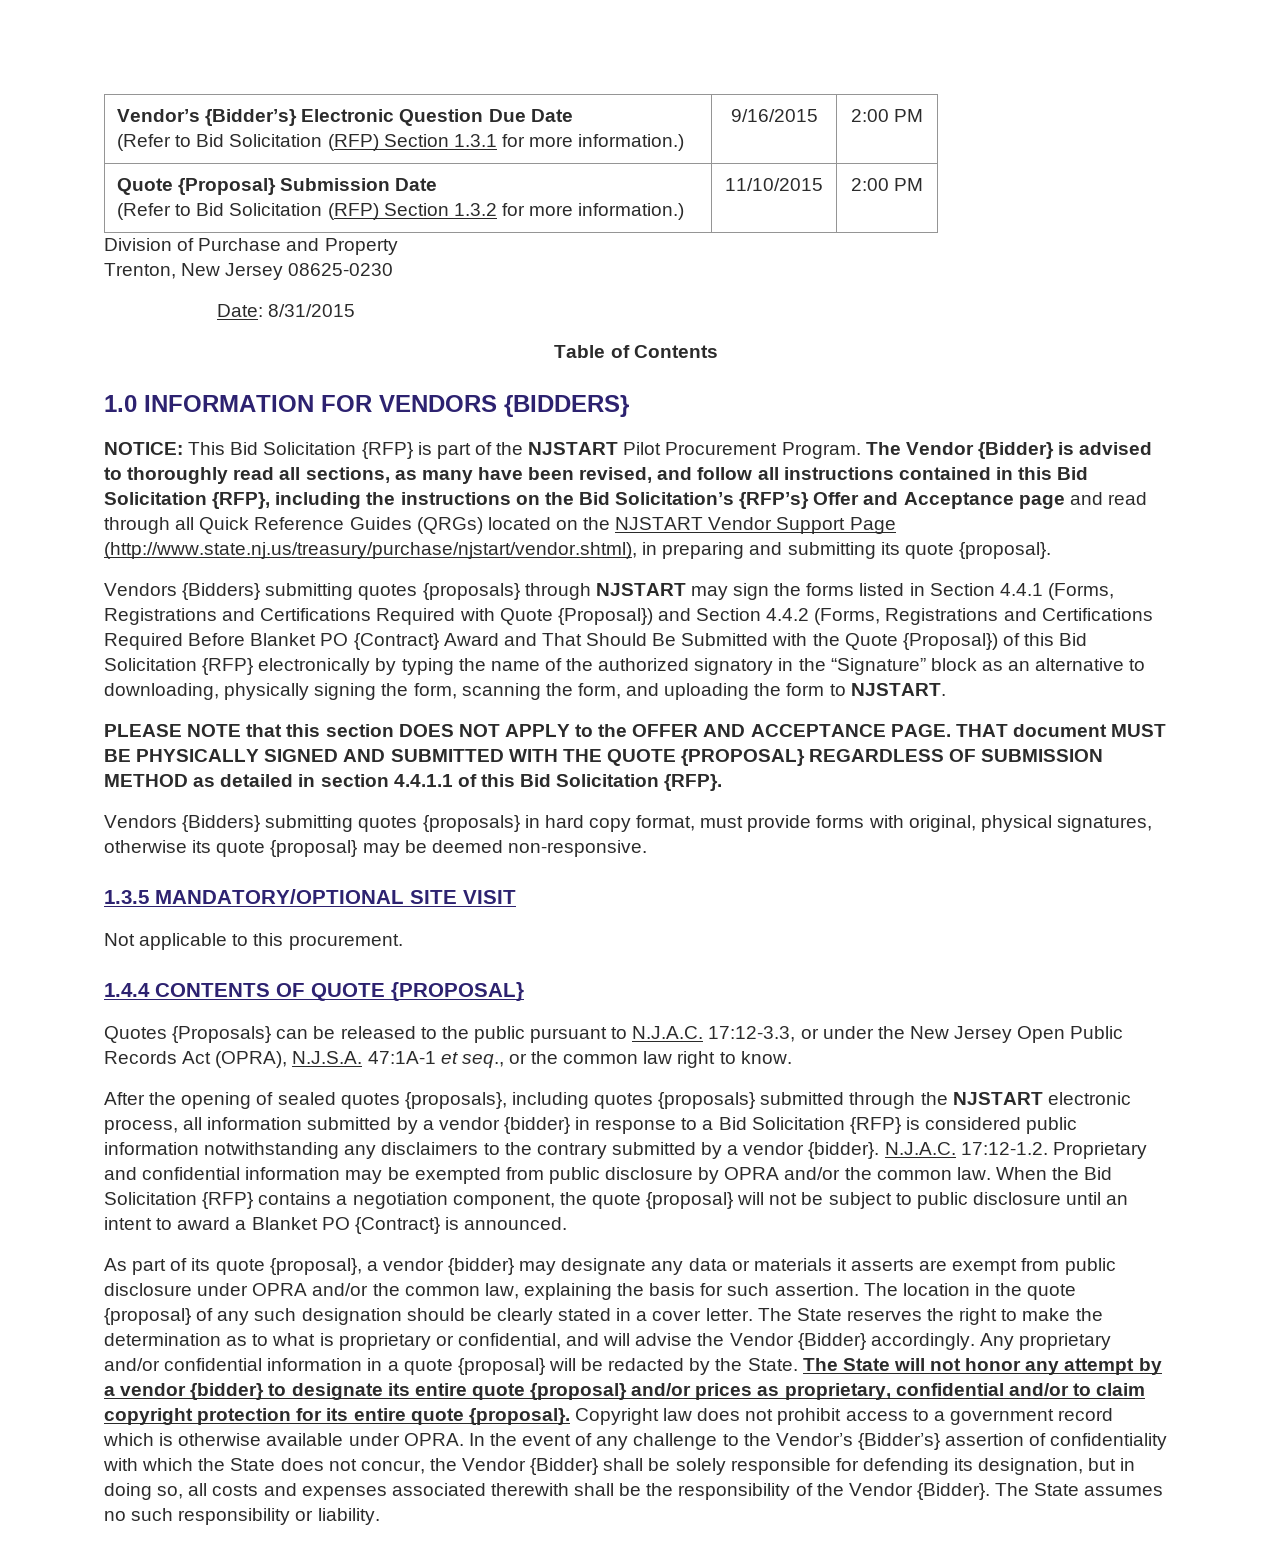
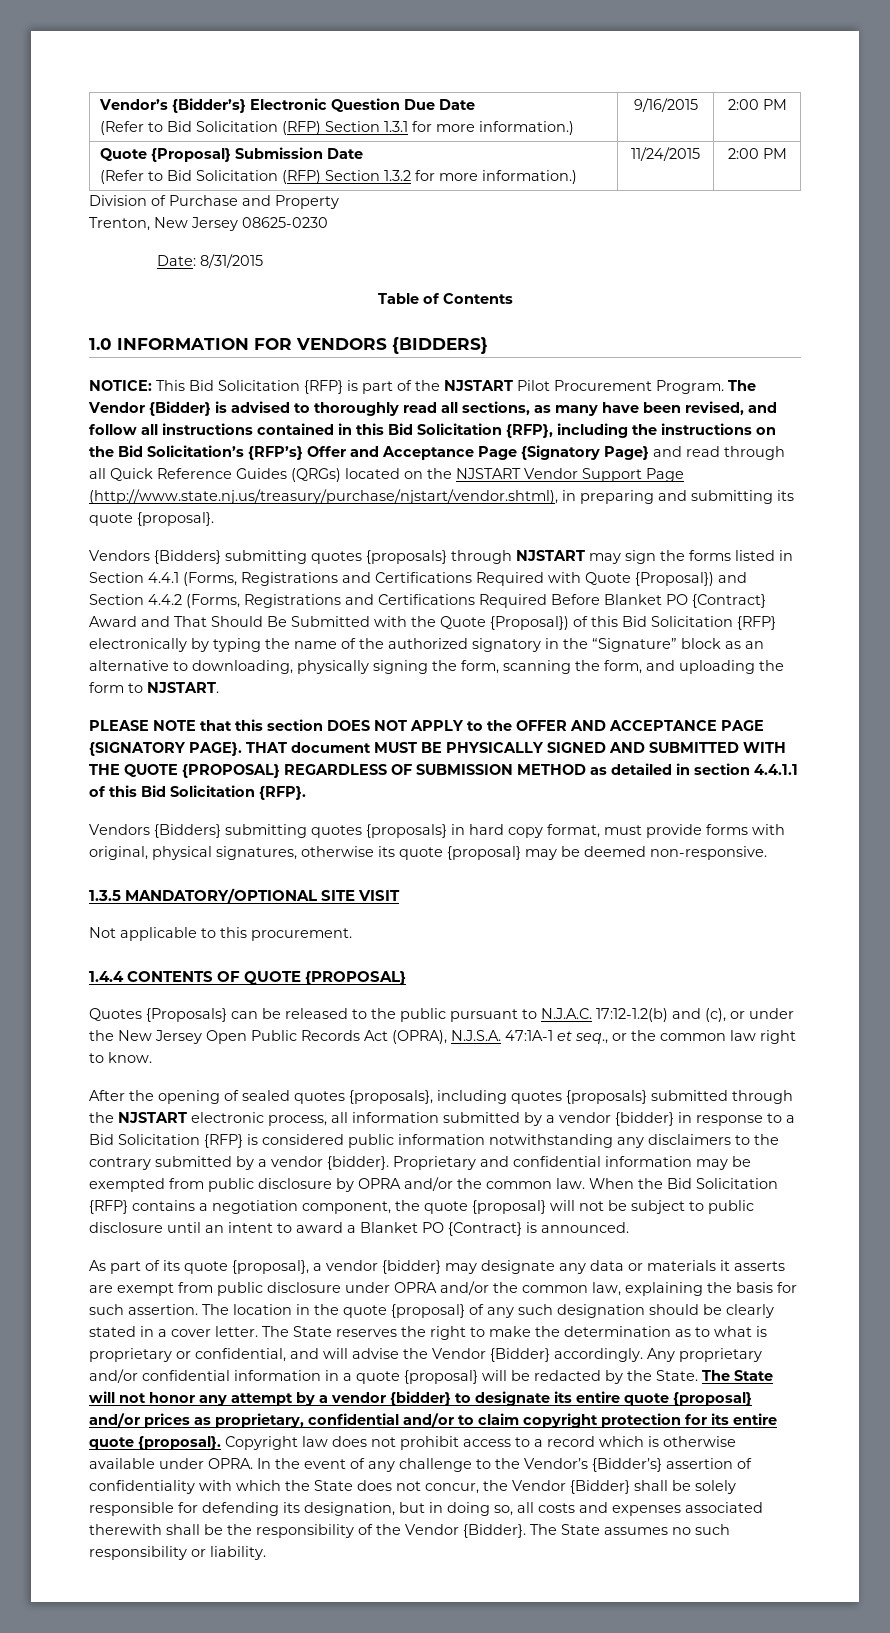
  Quote {Proposal} Submission Date
- (Refer to Bid Solicitation (RFP) Section 1.3.2 for more information.) | 11/10/2015 | 2:00 PM
+ (Refer to Bid Solicitation (RFP) Section 1.3.2 for more information.) | 11/24/2015 | 2:00 PM
- The Vendor {Bidder} is advised to thoroughly read all sections, as many have been revised, and follow all instructions contained in this Bid Solicitation {RFP}, including the instructions on the Bid Solicitation’s {RFP’s} Offer and Acceptance page and read through all Quick Reference Guides (QRGs) located on the NJSTART Vendor Support Page (http://www.state.nj.us/treasury/purchase/njstart/vendor.shtml), in preparing and submitting its quote {proposal}.
+ The Vendor {Bidder} is advised to thoroughly read all sections, as many have been revised, and follow all instructions contained in this Bid Solicitation {RFP}, including the instructions on the Bid Solicitation’s {RFP’s} Offer and Acceptance Page {Signatory Page} and read through all Quick Reference Guides (QRGs) located on the NJSTART Vendor Support Page (http://www.state.nj.us/treasury/purchase/njstart/vendor.shtml), in preparing and submitting its quote {proposal}.
- PLEASE NOTE that this section DOES NOT APPLY to the OFFER AND ACCEPTANCE PAGE.
+ PLEASE NOTE that this section DOES NOT APPLY to the OFFER AND ACCEPTANCE PAGE {SIGNATORY PAGE}.
- Quotes {Proposals} can be released to the public pursuant to N.J.A.C. 17:12-3.3, or under the New Jersey Open Public Records Act (OPRA), N.J.S.A. 47:1A-1 et seq., or the common law right to know.
+ Quotes {Proposals} can be released to the public pursuant to N.J.A.C. 17:12-1.2(b) and (c), or under the New Jersey Open Public Records Act (OPRA), N.J.S.A. 47:1A-1 et seq., or the common law right to know.
- N.J.A.C. 17:12-1.2. Proprietary and confidential information may be exempted from public disclosure by OPRA and/or the common law.
+ Proprietary and confidential information may be exempted from public disclosure by OPRA and/or the common law.
- Copyright law does not prohibit access to a government record which is otherwise available under OPRA.
+ Copyright law does not prohibit access to a record which is otherwise available under OPRA.

